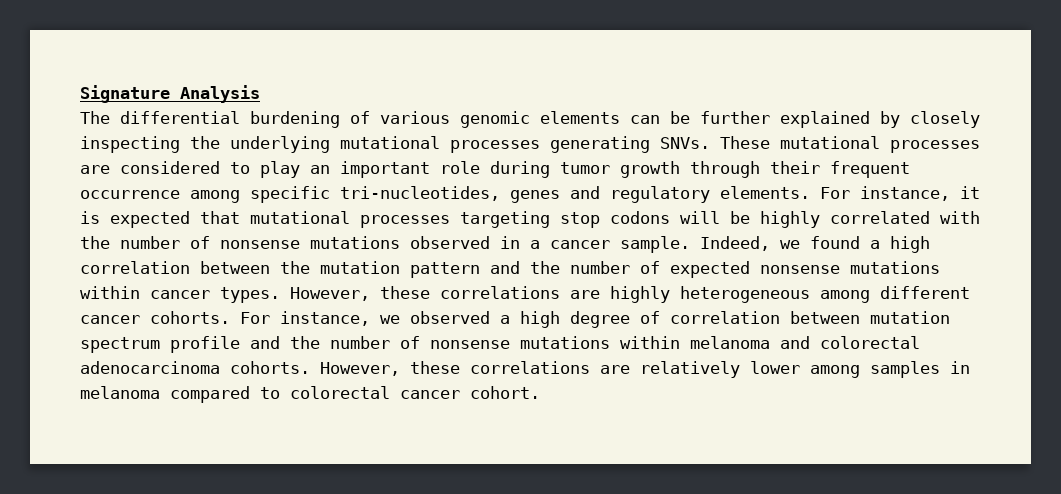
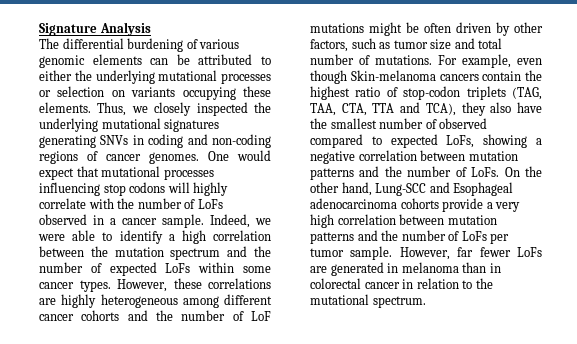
- The differential burdening of various genomic elements can be further explained by closely inspecting the underlying mutational processes generating SNVs. These mutational processes are considered to play an important role during tumor growth through their frequent occurrence among specific tri-nucleotides, genes and regulatory elements. For instance, it is expected that mutational processes targeting stop codons will be highly correlated with the number of nonsense mutations observed in a cancer sample.
+ The differential burdening of various genomic elements can be attributed to either the underlying mutational processes or selection on variants occupying these elements. Thus, we closely inspected the underlying mutational signatures generating SNVs in coding and non-coding regions of cancer genomes. One would expect that mutational processes influencing stop codons will highly correlate with the number of LoFs observed in a cancer sample.
- Indeed, we found a high correlation between the mutation pattern and the number of expected nonsense mutations within cancer types.
+ Indeed, we were able to identify a high correlation between the mutation spectrum and the number of expected LoFs within some cancer types.
- However, these correlations are highly heterogeneous among different cancer cohorts. For instance, we observed a high degree of correlation between mutation spectrum profile and the number of nonsense mutations within melanoma and colorectal adenocarcinoma cohorts. However, these correlations are relatively lower among samples in melanoma compared to colorectal cancer cohort.
+ However, these correlations are highly heterogeneous among different cancer cohorts and the number of LoF mutations might be often driven by other factors, such as tumor size and total number of mutations. For example, even though Skin-melanoma cancers contain the highest ratio of stop-codon triplets (TAG, TAA, CTA, TTA and TCA), they also have the smallest number of observed compared to expected LoFs, showing a negative correlation between mutation patterns and the number of LoFs. On the other hand, Lung-SCC and Esophageal adenocarcinoma cohorts provide a very high correlation between mutation patterns and the number of LoFs per tumor sample. However, far fewer LoFs are generated in melanoma than in colorectal cancer in relation to the mutational spectrum.

